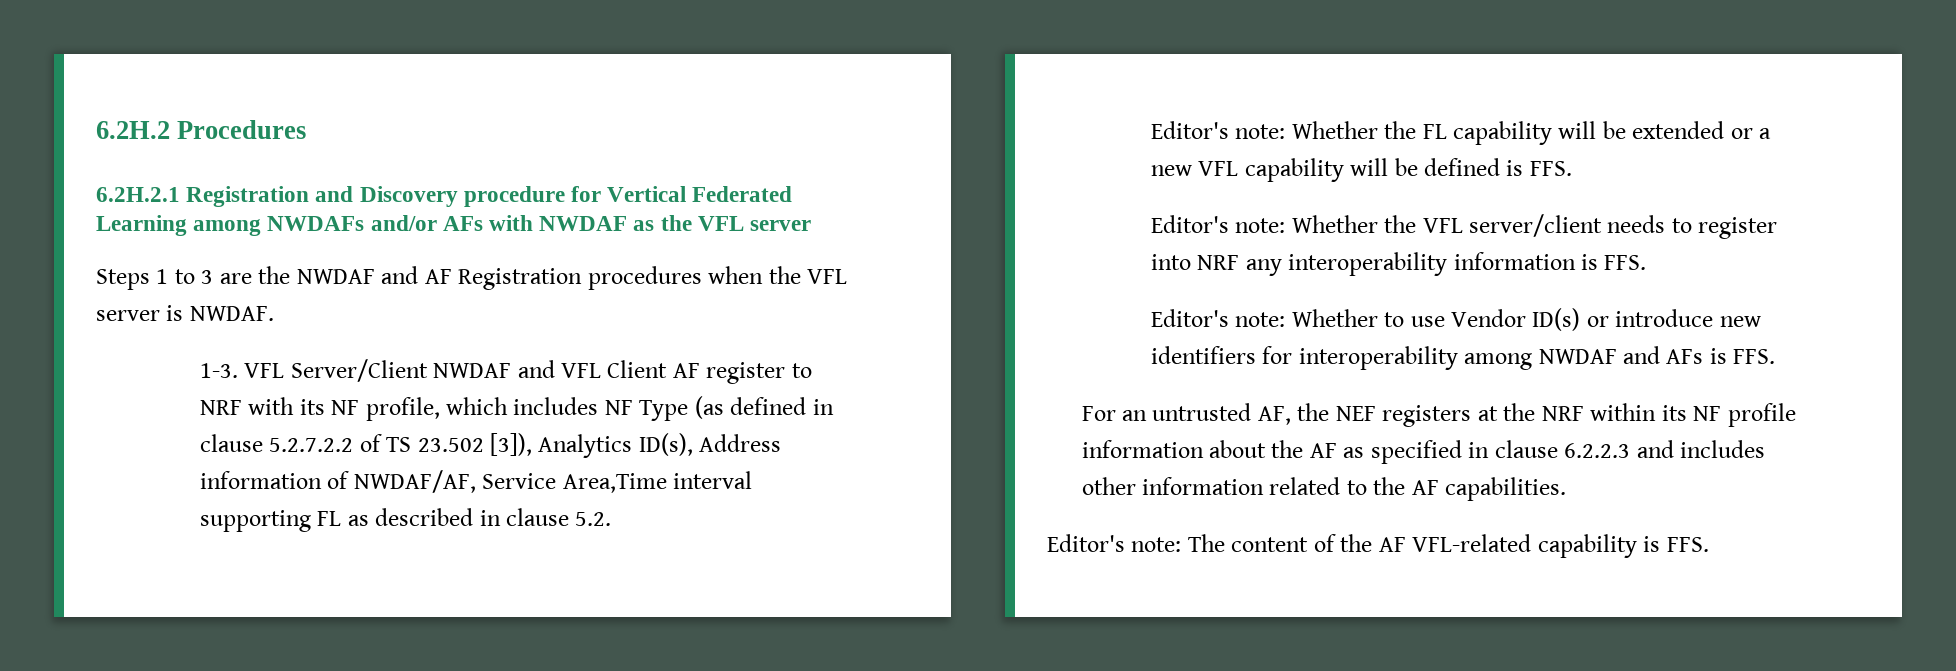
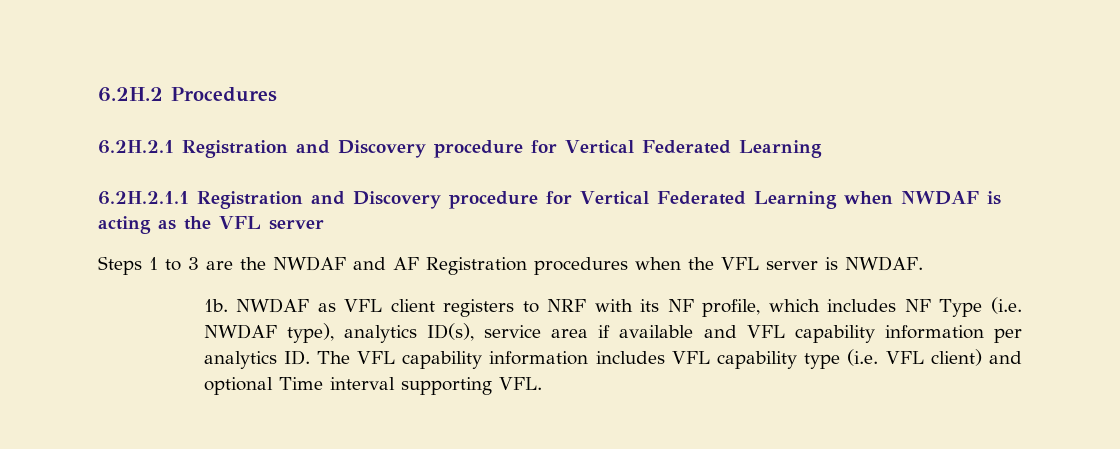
- 6.2H.2.1 Registration and Discovery procedure for Vertical Federated Learning among NWDAFs and/or AFs with NWDAF as the VFL server
+ 6.2H.2.1 Registration and Discovery procedure for Vertical Federated Learning
+ 6.2H.2.1.1 Registration and Discovery procedure for Vertical Federated Learning when NWDAF is acting as the VFL server
- 1-3. VFL Server/Client NWDAF and VFL Client AF register to NRF with its NF profile, which includes NF Type (as defined in clause 5.2.7.2.2 of TS 23.502 [3]), Analytics ID(s), Address information of NWDAF/AF, Service Area,Time interval supporting FL as described in clause 5.2.
- Editor's note: Whether the FL capability will be extended or a new VFL capability will be defined is FFS.
- Editor's note: Whether the VFL server/client needs to register into NRF any interoperability information is FFS.
- Editor's note: Whether to use Vendor ID(s) or introduce new identifiers for interoperability among NWDAF and AFs is FFS.
- For an untrusted AF, the NEF registers at the NRF within its NF profile information about the AF as specified in clause 6.2.2.3 and includes other information related to the AF capabilities.
- Editor's note: The content of the AF VFL-related capability is FFS.
+ 1b. NWDAF as VFL client registers to NRF with its NF profile, which includes NF Type (i.e. NWDAF type), analytics ID(s), service area if available and VFL capability information per analytics ID. The VFL capability information includes VFL capability type (i.e. VFL client) and optional Time interval supporting VFL.

